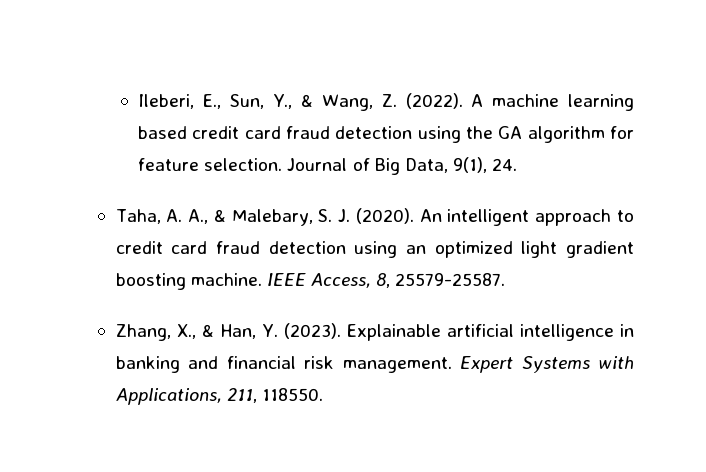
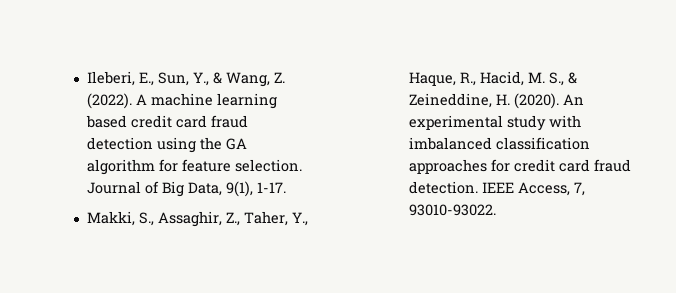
- Journal of Big Data, 9(1), 24.
- Taha, A. A., & Malebary, S. J. (2020). An intelligent approach to credit card fraud detection using an optimized light gradient boosting machine. IEEE Access, 8, 25579-25587.
- Zhang, X., & Han, Y. (2023). Explainable artificial intelligence in banking and financial risk management. Expert Systems with Applications, 211, 118550.
+ Journal of Big Data, 9(1), 1-17.
+ Makki, S., Assaghir, Z., Taher, Y., Haque, R., Hacid, M. S., & Zeineddine, H. (2020). An experimental study with imbalanced classification approaches for credit card fraud detection. IEEE Access, 7, 93010-93022.

